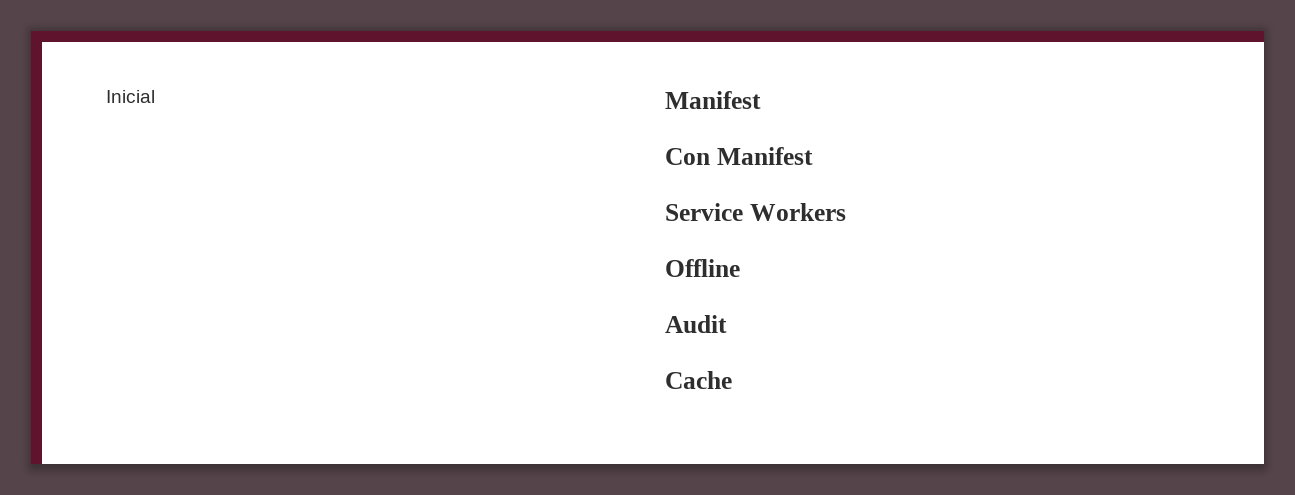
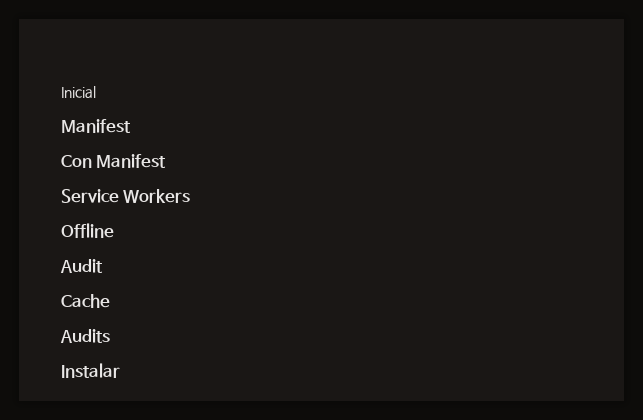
+ Audits
+ Instalar

